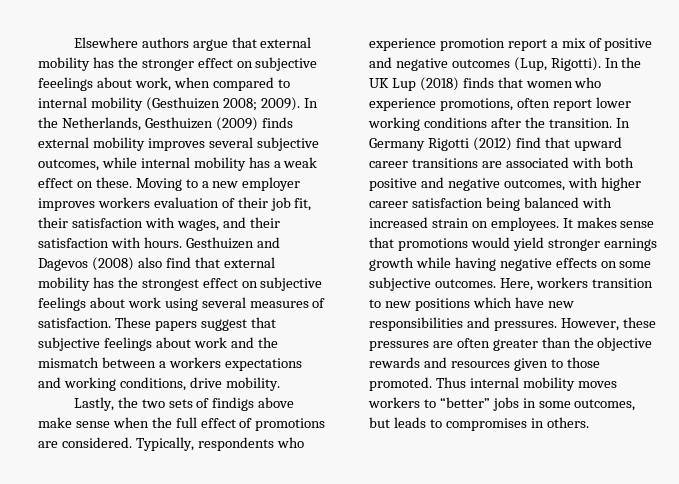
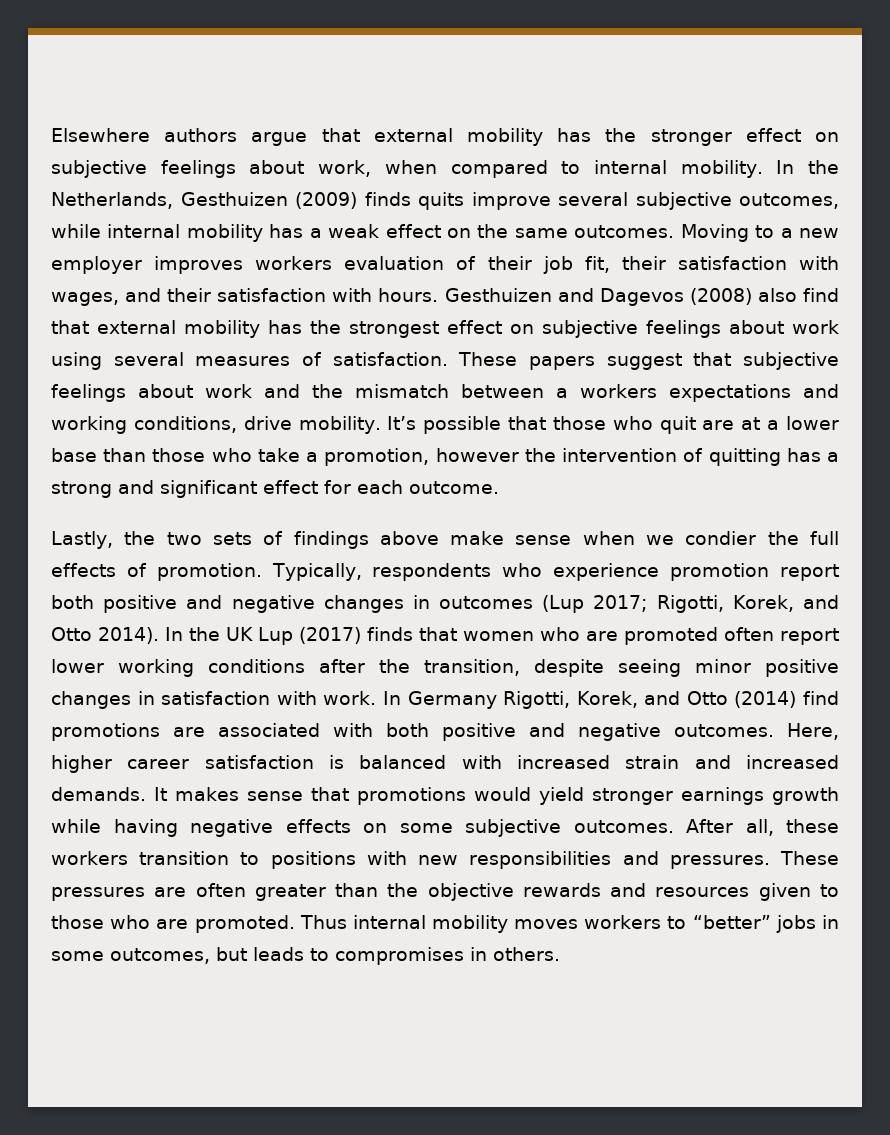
- Elsewhere authors argue that external mobility has the stronger effect on subjective feeelings about work, when compared to internal mobility (Gesthuizen 2008; 2009).
+ Elsewhere authors argue that external mobility has the stronger effect on subjective feelings about work, when compared to internal mobility.
- In the Netherlands, Gesthuizen (2009) finds external mobility improves several subjective outcomes, while internal mobility has a weak effect on these.
+ In the Netherlands, Gesthuizen (2009) finds quits improve several subjective outcomes, while internal mobility has a weak effect on the same outcomes.
+ It’s possible that those who quit are at a lower base than those who take a promotion, however the intervention of quitting has a strong and significant effect for each outcome.
- Lastly, the two sets of findigs above make sense when the full effect of promotions are considered.
+ Lastly, the two sets of findings above make sense when we condier the full effects of promotion.
- Typically, respondents who experience promotion report a mix of positive and negative outcomes (Lup, Rigotti).
+ Typically, respondents who experience promotion report both positive and negative changes in outcomes (Lup 2017; Rigotti, Korek, and Otto 2014).
- In the UK Lup (2018) finds that women who experience promotions, often report lower working conditions after the transition. In Germany Rigotti (2012) find that upward career transitions are associated with both positive and negative outcomes, with higher career satisfaction being balanced with increased strain on employees.
+ In the UK Lup (2017) finds that women who are promoted often report lower working conditions after the transition, despite seeing minor positive changes in satisfaction with work. In Germany Rigotti, Korek, and Otto (2014) find promotions are associated with both positive and negative outcomes. Here, higher career satisfaction is balanced with increased strain and increased demands.
- Here, workers transition to new positions which have new responsibilities and pressures.
+ After all, these workers transition to positions with new responsibilities and pressures.
- However, these pressures are often greater than the objective rewards and resources given to those promoted.
+ These pressures are often greater than the objective rewards and resources given to those who are promoted.

